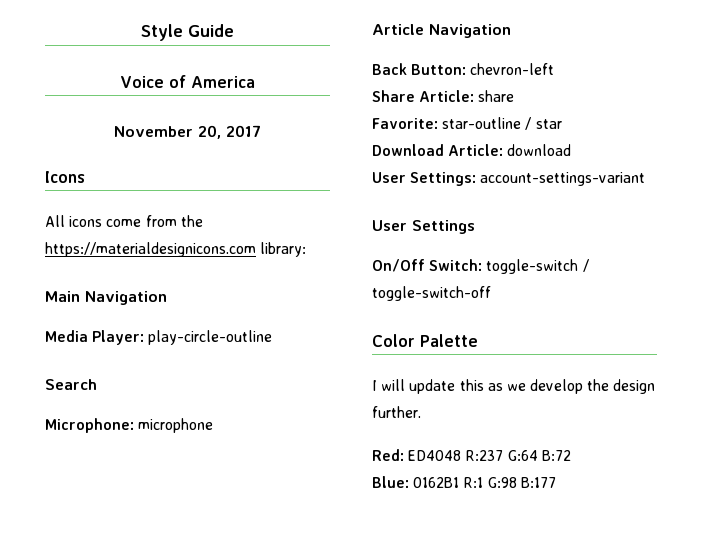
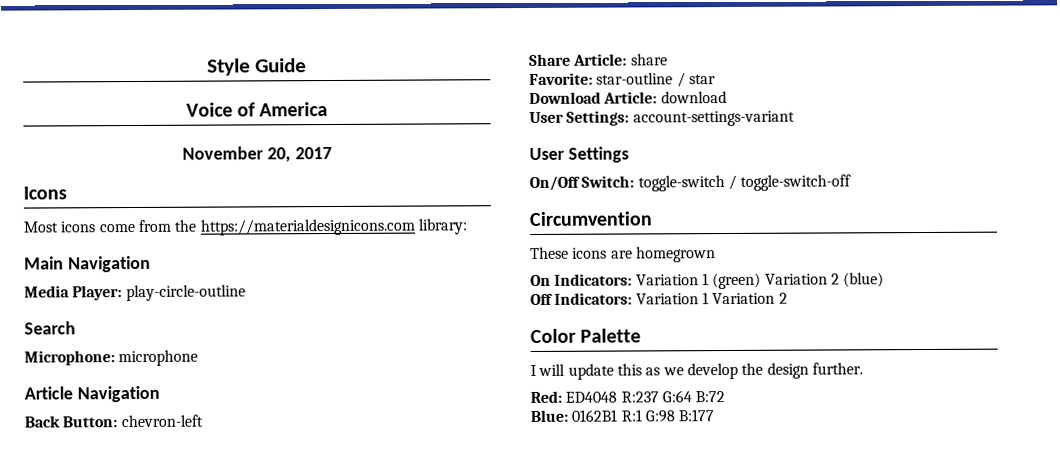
- All icons come from the https://materialdesignicons.com library:
+ Most icons come from the https://materialdesignicons.com library:
+ Circumvention
+ These icons are homegrown
+ On Indicators: Variation 1 (green) Variation 2 (blue)
+ Off Indicators: Variation 1 Variation 2

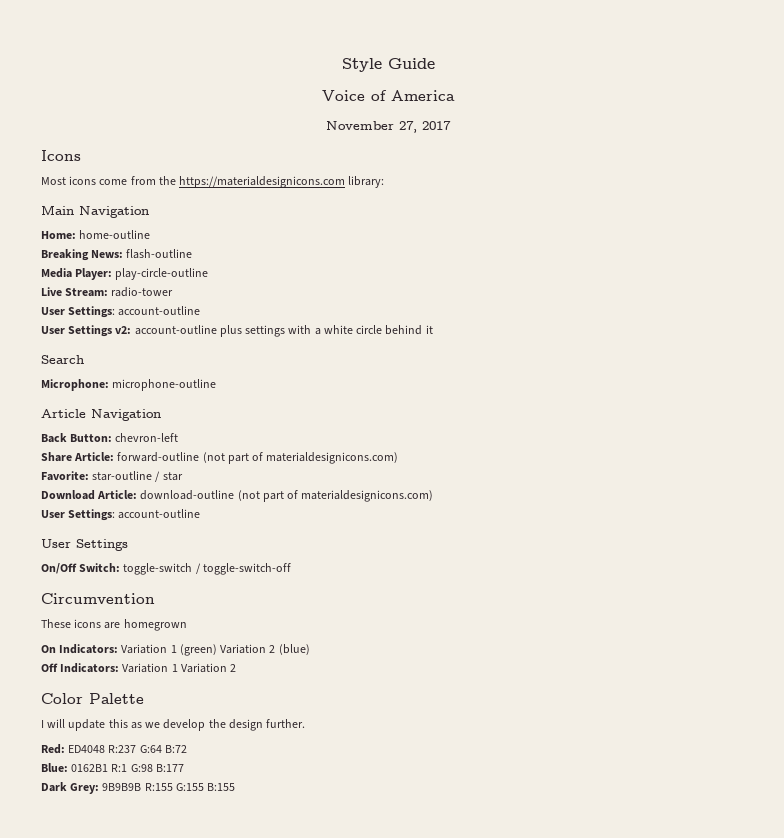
- November 20, 2017
+ November 27, 2017
+ Home: home-outline
+ Breaking News: flash-outline
  Media Player: play-circle-outline
+ Live Stream: radio-tower
+ User Settings: account-outline
+ User Settings v2: account-outline plus settings with a white circle behind it
- Microphone: microphone
+ Microphone: microphone-outline
- Share Article: share
+ Share Article: forward-outline (not part of materialdesignicons.com)
- Download Article: download
- User Settings: account-settings-variant
+ Download Article: download-outline (not part of materialdesignicons.com)
+ User Settings: account-outline
+ Dark Grey: 9B9B9B R:155 G:155 B:155

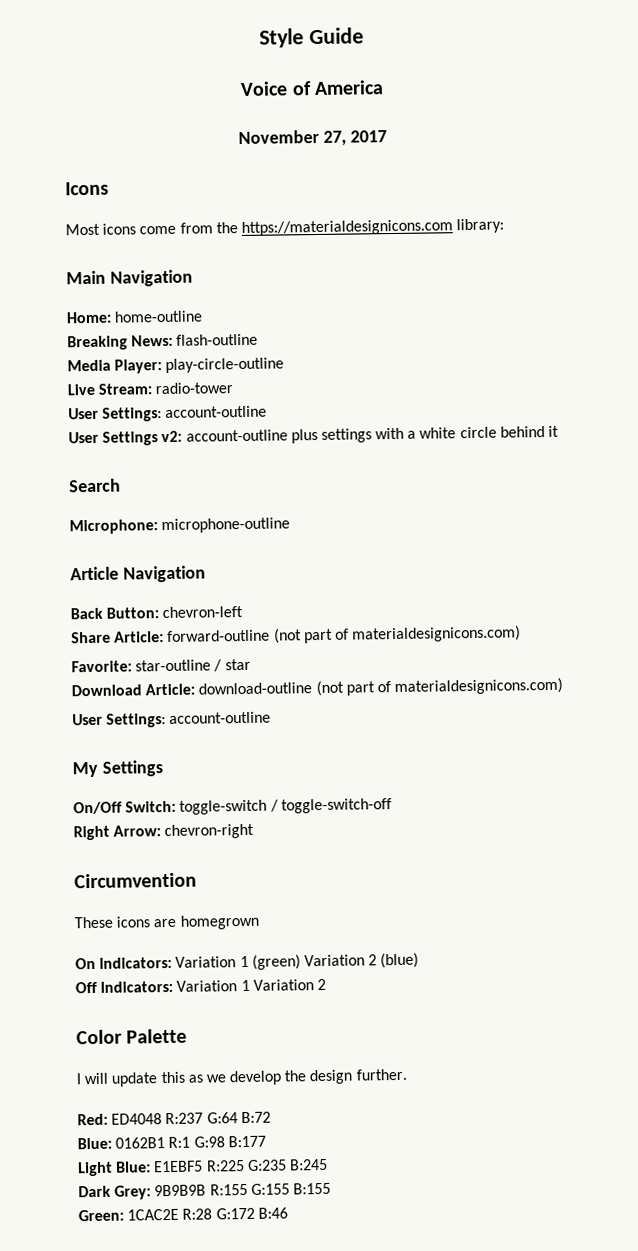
  Download Article: download-outline (not part of materialdesignicons.com)
  User Settings: account-outline
- User Settings
+ My Settings
+ Right Arrow: chevron-right
+ Light Blue: E1EBF5 R:225 G:235 B:245
+ Green: 1CAC2E R:28 G:172 B:46

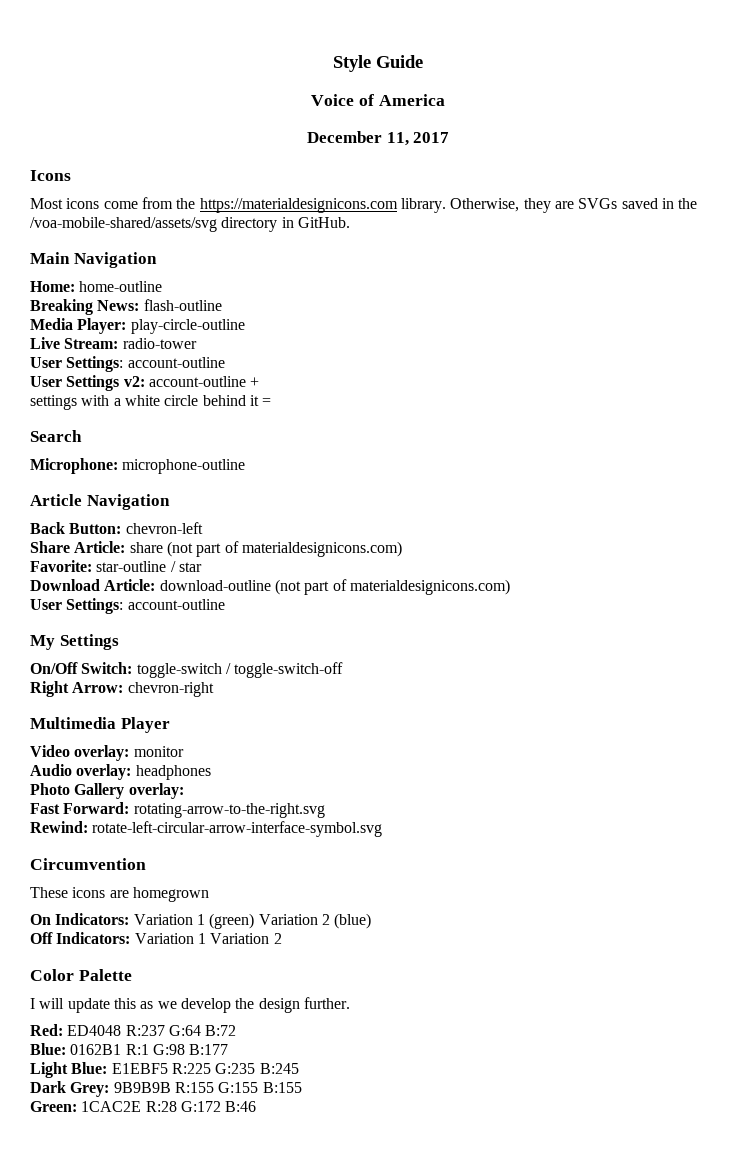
- November 27, 2017
+ December 11, 2017
- Most icons come from the https://materialdesignicons.com library:
+ Most icons come from the https://materialdesignicons.com library. Otherwise, they are SVGs saved in the /voa-mobile-shared/assets/svg directory in GitHub.
- User Settings v2: account-outline plus settings with a white circle behind it
+ User Settings v2: account-outline +
+ settings with a white circle behind it =
- Share Article: forward-outline (not part of materialdesignicons.com)
+ Share Article: share (not part of materialdesignicons.com)
+ Multimedia Player
+ Video overlay: monitor
+ Audio overlay: headphones
+ Photo Gallery overlay:
+ Fast Forward: rotating-arrow-to-the-right.svg
+ Rewind: rotate-left-circular-arrow-interface-symbol.svg

